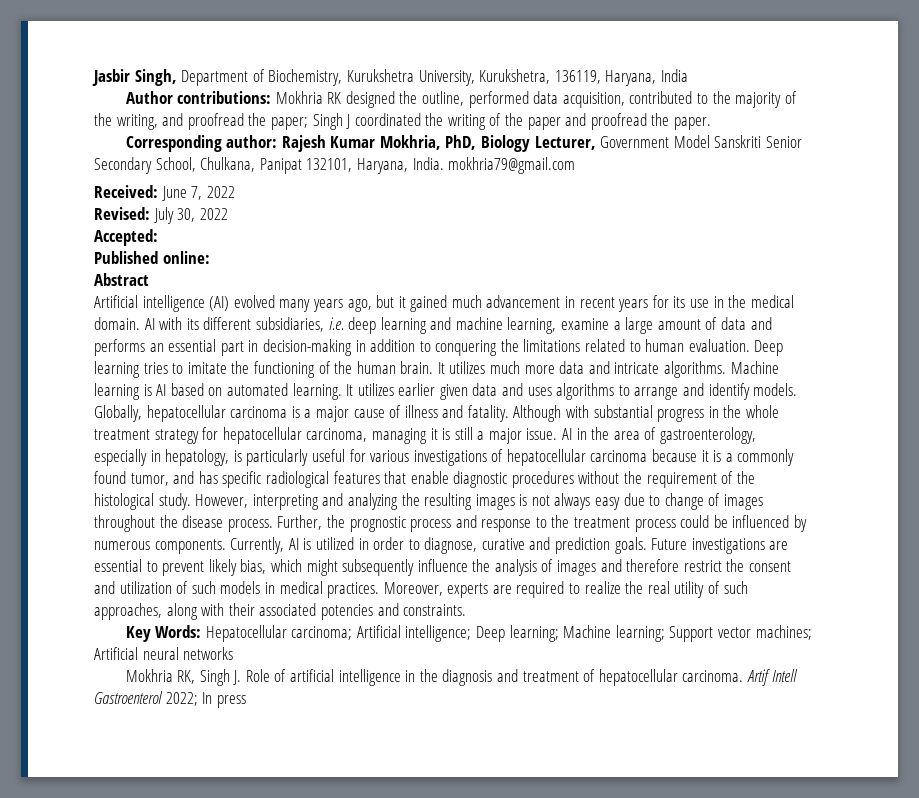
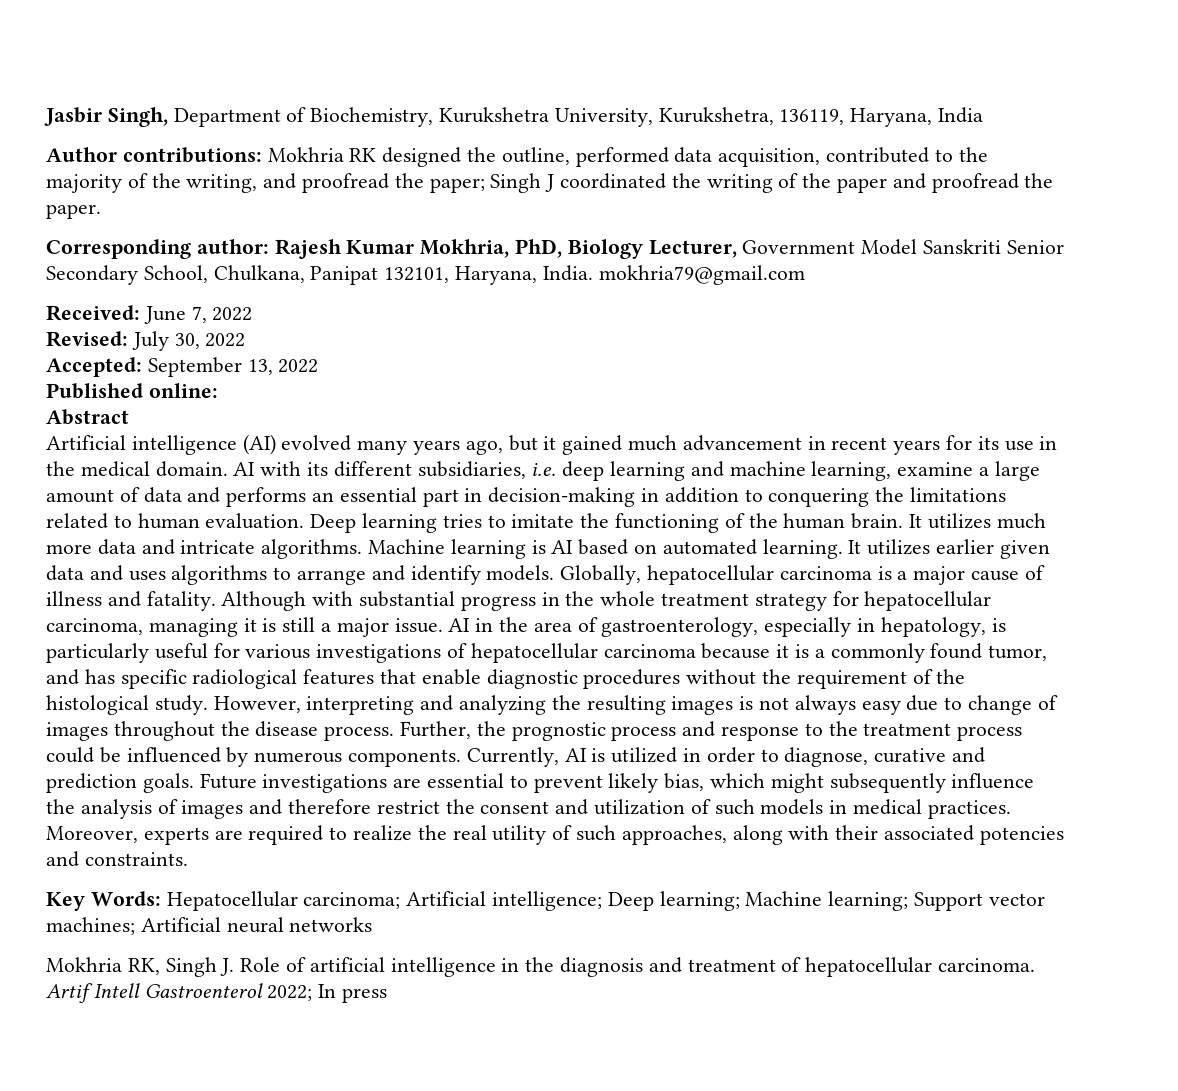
- Accepted:
+ Accepted: September 13, 2022

